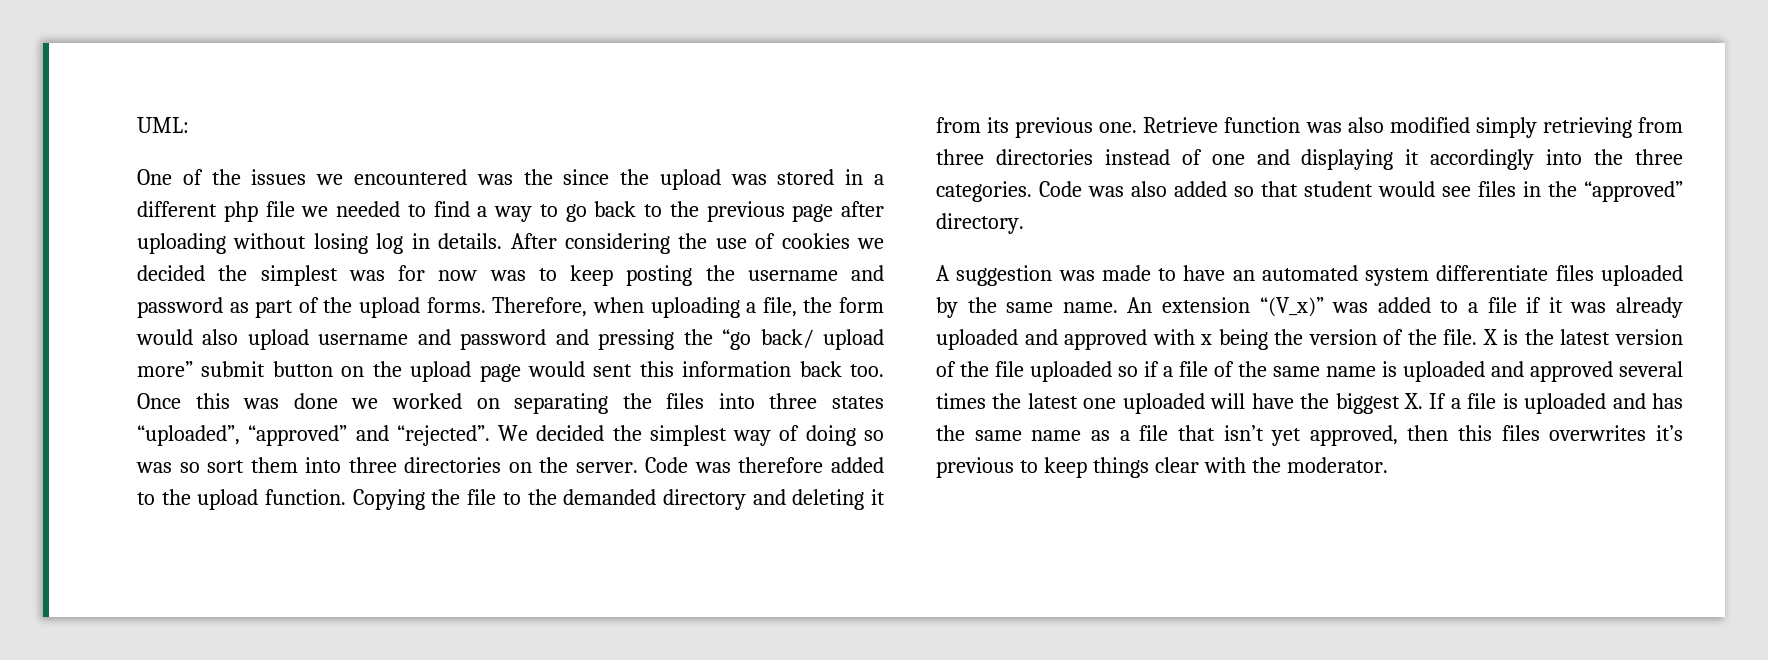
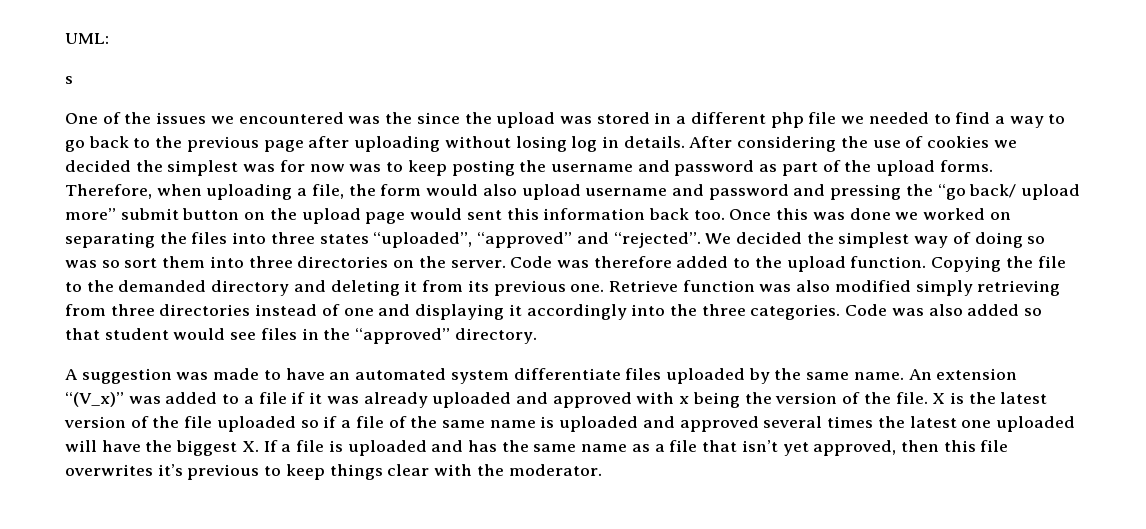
+ s
- X is the latest version of the file uploaded so if a file of the same name is uploaded and approved several times the latest one uploaded will have the biggest X. If a file is uploaded and has the same name as a file that isn’t yet approved, then this files overwrites it’s previous to keep things clear with the moderator.
+ X is the latest version of the file uploaded so if a file of the same name is uploaded and approved several times the latest one uploaded will have the biggest X. If a file is uploaded and has the same name as a file that isn’t yet approved, then this file overwrites it’s previous to keep things clear with the moderator.

